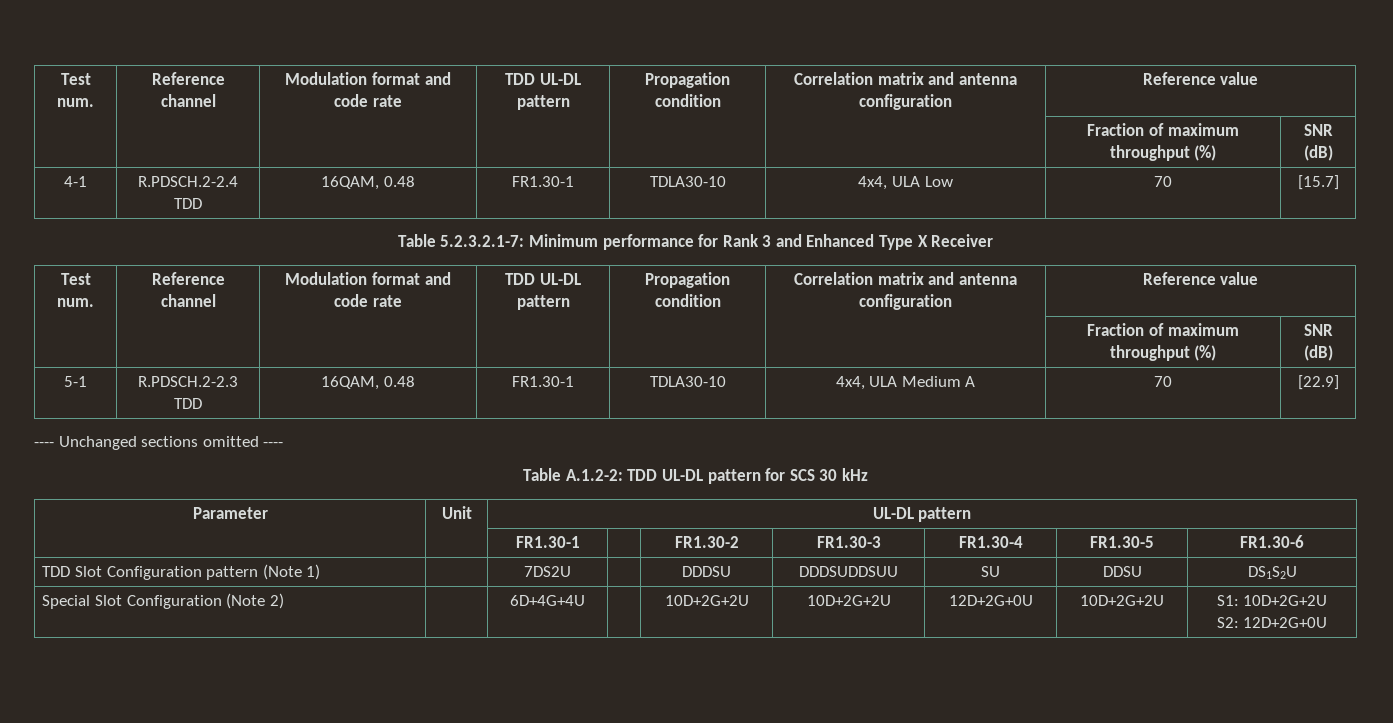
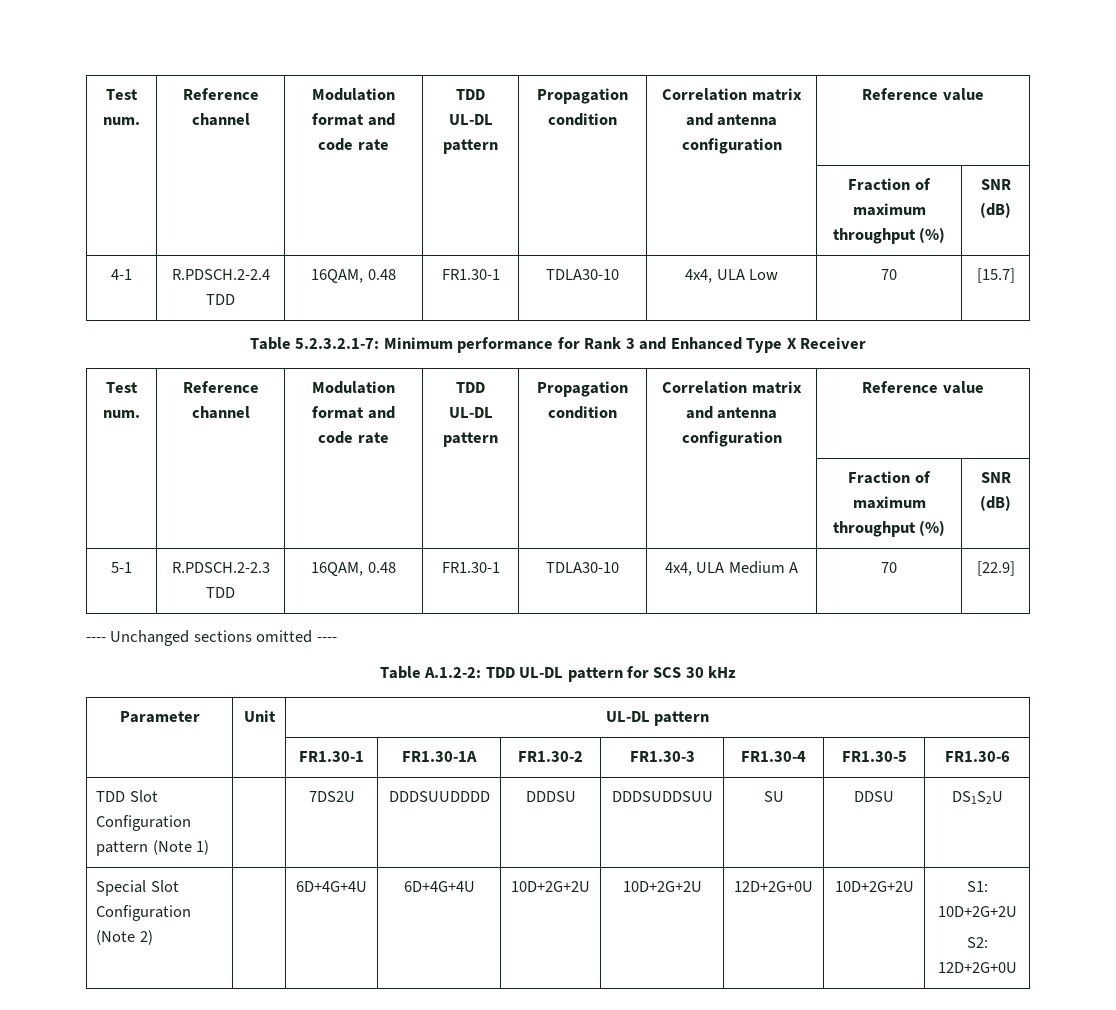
- | | FR1.30-1 | | FR1.30-2 | FR1.30-3 | FR1.30-4 | FR1.30-5 | FR1.30-6
+ | | FR1.30-1 | FR1.30-1A | FR1.30-2 | FR1.30-3 | FR1.30-4 | FR1.30-5 | FR1.30-6
- TDD Slot Configuration pattern (Note 1) | | 7DS2U | | DDDSU | DDDSUDDSUU | SU | DDSU | DS1S2U
+ TDD Slot Configuration pattern (Note 1) | | 7DS2U | DDDSUUDDDD | DDDSU | DDDSUDDSUU | SU | DDSU | DS1S2U
- Special Slot Configuration (Note 2) | | 6D+4G+4U | | 10D+2G+2U | 10D+2G+2U | 12D+2G+0U | 10D+2G+2U | S1: 10D+2G+2U
+ Special Slot Configuration (Note 2) | | 6D+4G+4U | 6D+4G+4U | 10D+2G+2U | 10D+2G+2U | 12D+2G+0U | 10D+2G+2U | S1: 10D+2G+2U

